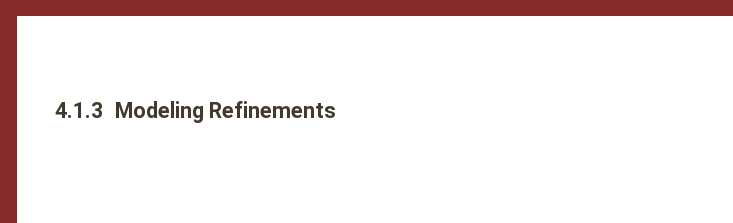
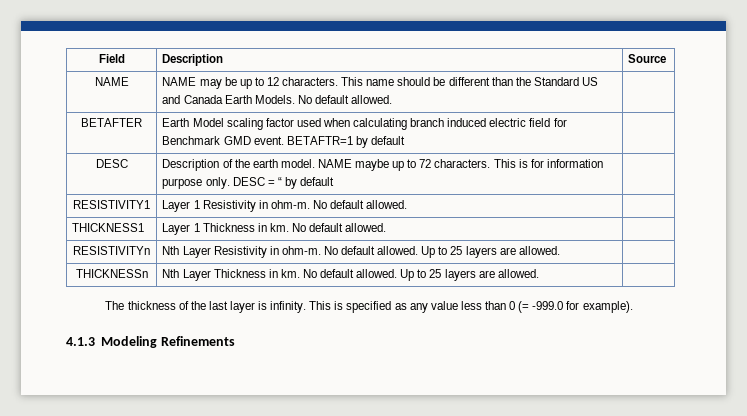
+ Field | Description | Source
+ NAME | NAME may be up to 12 characters. This name should be different than the Standard US and Canada Earth Models. No default allowed. |
+ BETAFTER | Earth Model scaling factor used when calculating branch induced electric field for Benchmark GMD event. BETAFTR=1 by default |
+ DESC | Description of the earth model. NAME maybe up to 72 characters. This is for information purpose only. DESC = “ by default |
+ RESISTIVITY1 | Layer 1 Resistivity in ohm-m. No default allowed. |
+ THICKNESS1 | Layer 1 Thickness in km. No default allowed. |
+ RESISTIVITYn | Nth Layer Resistivity in ohm-m. No default allowed. Up to 25 layers are allowed. |
+ THICKNESSn | Nth Layer Thickness in km. No default allowed. Up to 25 layers are allowed. |
+ The thickness of the last layer is infinity. This is specified as any value less than 0 (= -999.0 for example).

